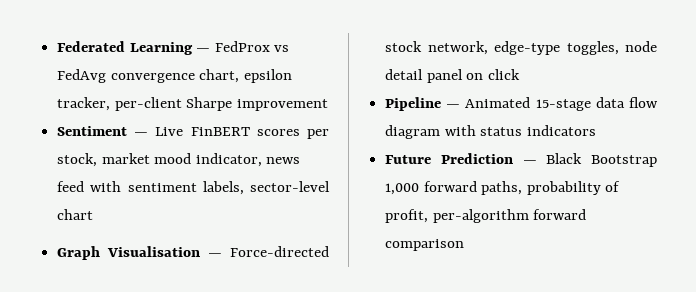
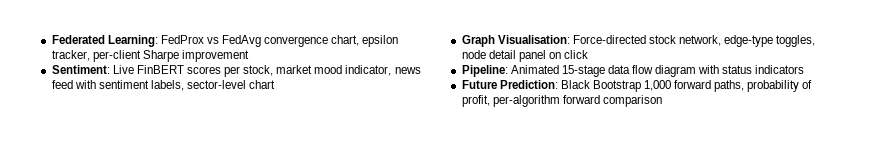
- Federated Learning — FedProx vs FedAvg convergence chart, epsilon tracker, per-client Sharpe improvement
+ Federated Learning: FedProx vs FedAvg convergence chart, epsilon tracker, per-client Sharpe improvement
- Sentiment — Live FinBERT scores per stock, market mood indicator, news feed with sentiment labels, sector-level chart
+ Sentiment: Live FinBERT scores per stock, market mood indicator, news feed with sentiment labels, sector-level chart
- Graph Visualisation — Force-directed stock network, edge-type toggles, node detail panel on click
+ Graph Visualisation: Force-directed stock network, edge-type toggles, node detail panel on click
- Pipeline — Animated 15-stage data flow diagram with status indicators
+ Pipeline: Animated 15-stage data flow diagram with status indicators
- Future Prediction — Black Bootstrap 1,000 forward paths, probability of profit, per-algorithm forward comparison
+ Future Prediction: Black Bootstrap 1,000 forward paths, probability of profit, per-algorithm forward comparison

